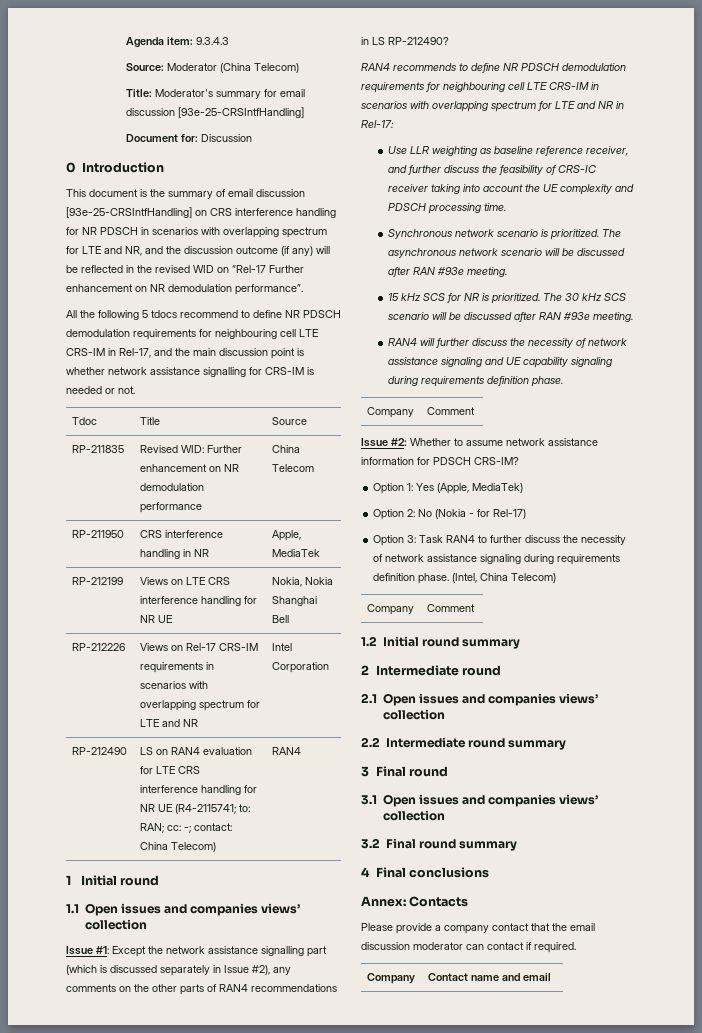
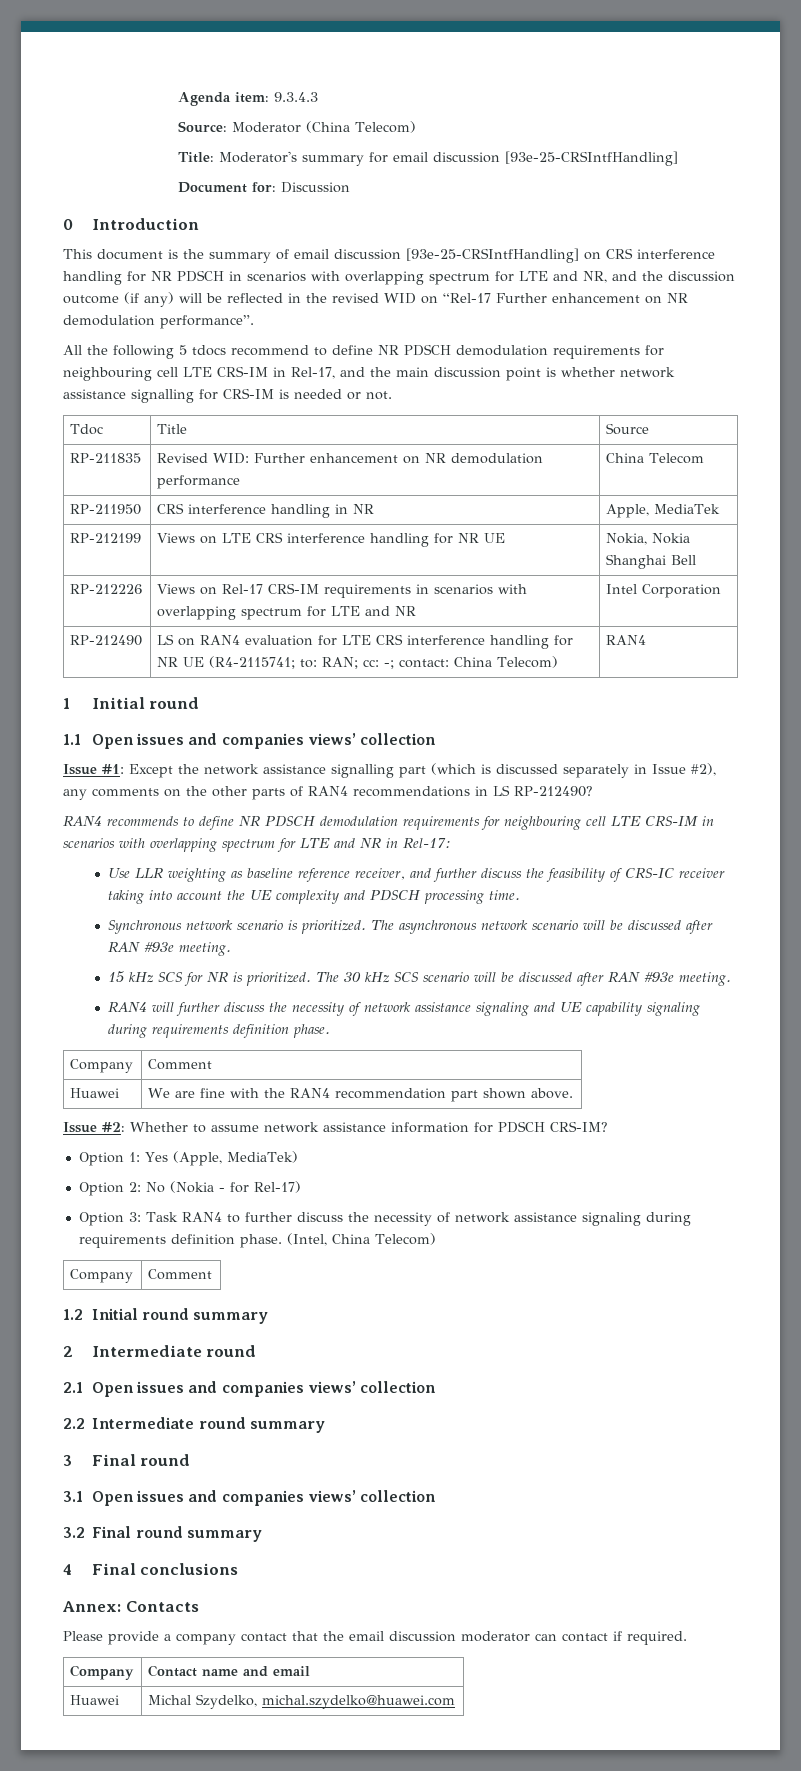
+ Huawei | We are fine with the RAN4 recommendation part shown above.
+ Huawei | Michal Szydelko, michal.szydelko@huawei.com

